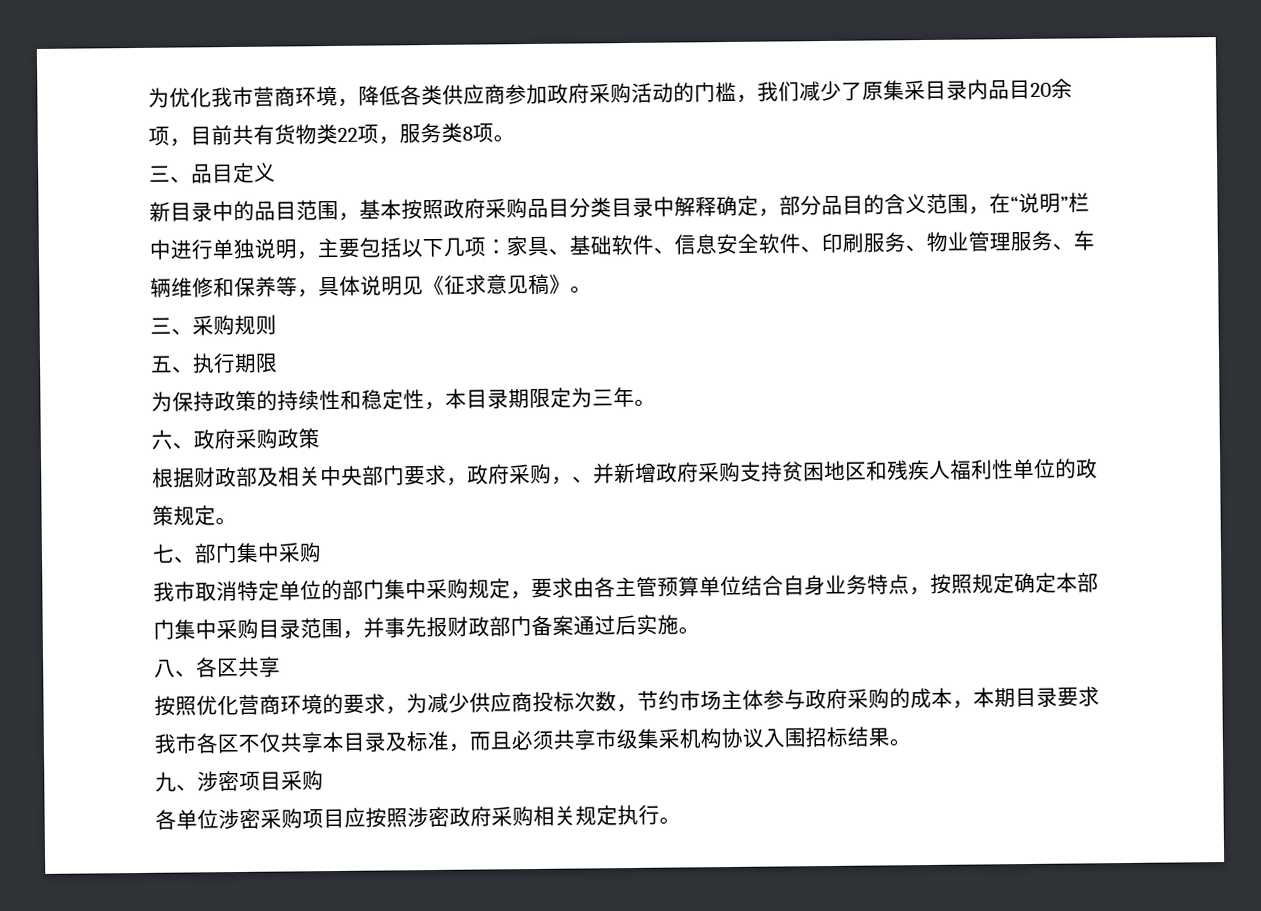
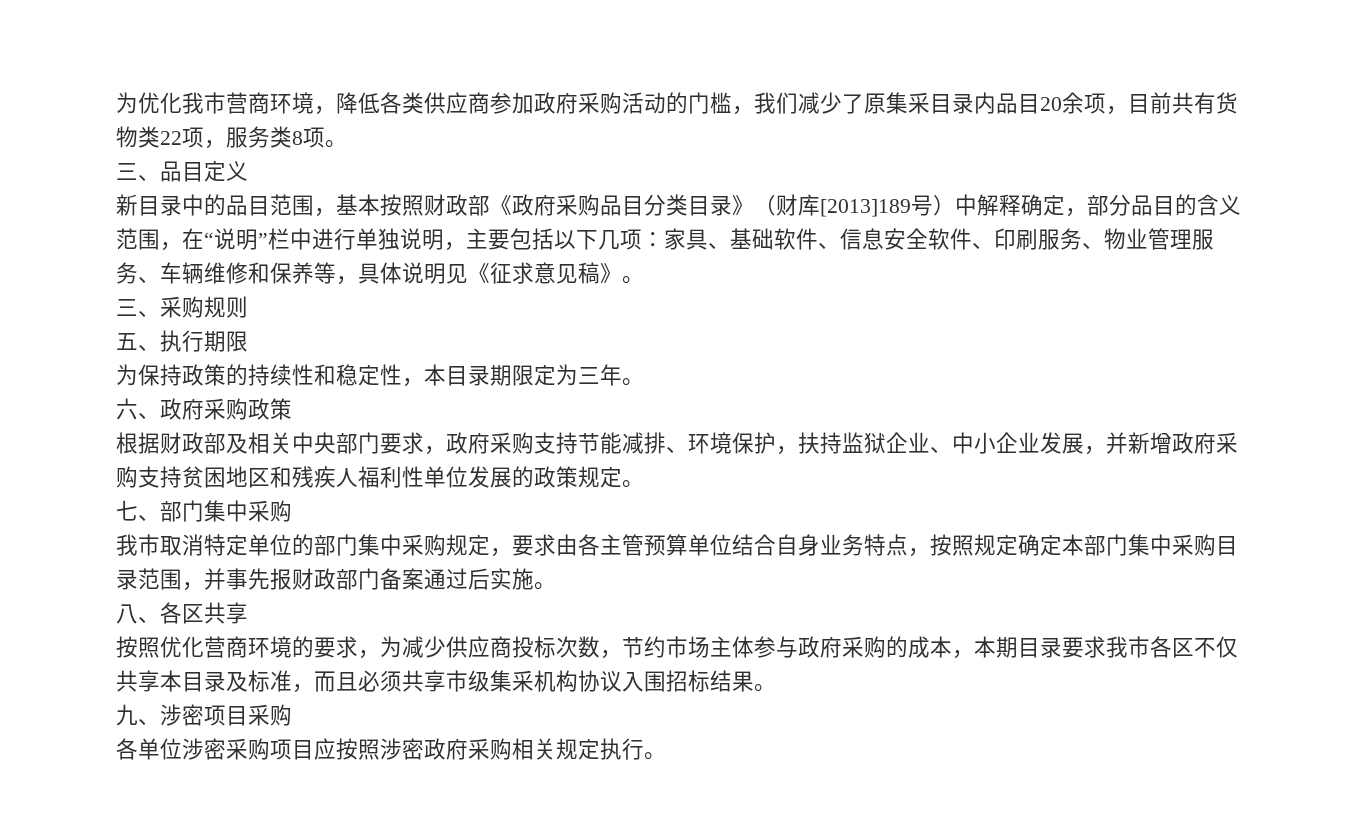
- 新目录中的品目范围，基本按照政府采购品目分类目录中解释确定，部分品目的含义范围，在“说明”栏中进行单独说明，主要包括以下几项：家具、基础软件、信息安全软件、印刷服务、物业管理服务、车辆维修和保养等，具体说明见《征求意见稿》。
+ 新目录中的品目范围，基本按照财政部《政府采购品目分类目录》（财库[2013]189号）中解释确定，部分品目的含义范围，在“说明”栏中进行单独说明，主要包括以下几项：家具、基础软件、信息安全软件、印刷服务、物业管理服务、车辆维修和保养等，具体说明见《征求意见稿》。
- 根据财政部及相关中央部门要求，政府采购，、并新增政府采购支持贫困地区和残疾人福利性单位的政策规定。
+ 根据财政部及相关中央部门要求，政府采购支持节能减排、环境保护，扶持监狱企业、中小企业发展，并新增政府采购支持贫困地区和残疾人福利性单位发展的政策规定。

